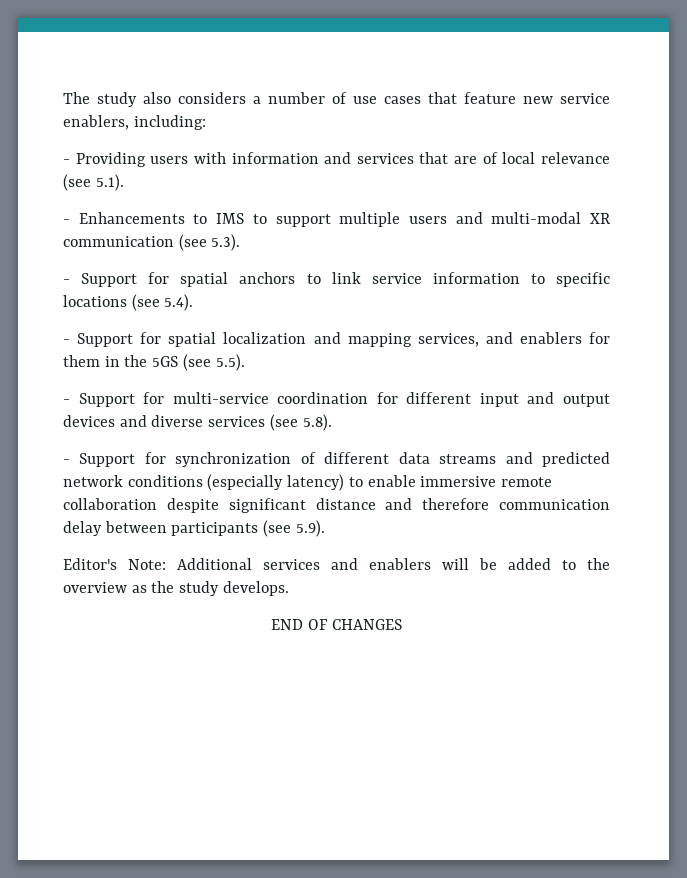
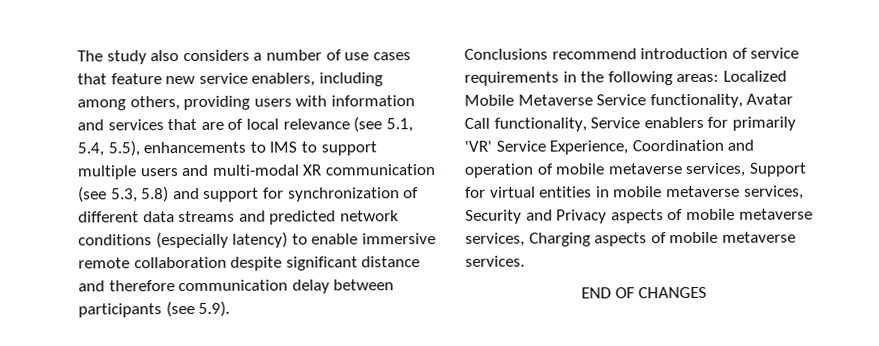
- The study also considers a number of use cases that feature new service enablers, including:
- - Providing users with information and services that are of local relevance (see 5.1).
- - Enhancements to IMS to support multiple users and multi-modal XR communication (see 5.3).
- - Support for spatial anchors to link service information to specific locations (see 5.4).
- - Support for spatial localization and mapping services, and enablers for them in the 5GS (see 5.5).
- - Support for multi-service coordination for different input and output devices and diverse services (see 5.8).
- - Support for synchronization of different data streams and predicted network conditions (especially latency) to enable immersive remote collaboration despite significant distance and therefore communication delay between participants (see 5.9).
+ The study also considers a number of use cases that feature new service enablers, including among others, providing users with information and services that are of local relevance (see 5.1, 5.4, 5.5), enhancements to IMS to support multiple users and multi-modal XR communication (see 5.3, 5.8) and support for synchronization of different data streams and predicted network conditions (especially latency) to enable immersive remote collaboration despite significant distance and therefore communication delay between participants (see 5.9).
- Editor's Note: Additional services and enablers will be added to the overview as the study develops.
+ Conclusions recommend introduction of service requirements in the following areas: Localized Mobile Metaverse Service functionality, Avatar Call functionality, Service enablers for primarily 'VR' Service Experience, Coordination and operation of mobile metaverse services, Support for virtual entities in mobile metaverse services, Security and Privacy aspects of mobile metaverse services, Charging aspects of mobile metaverse services.

